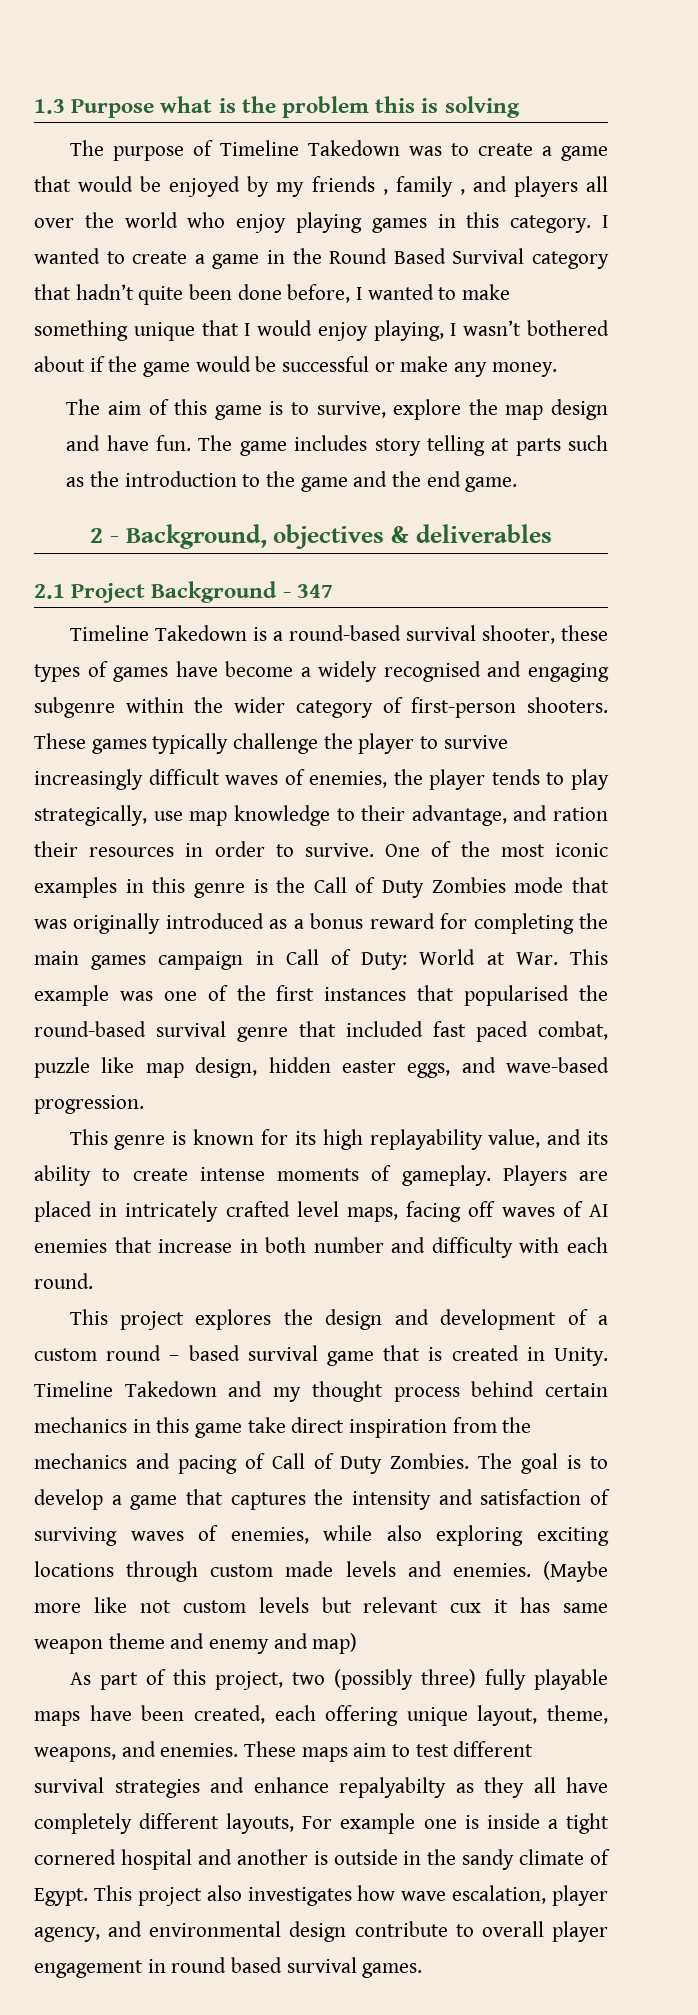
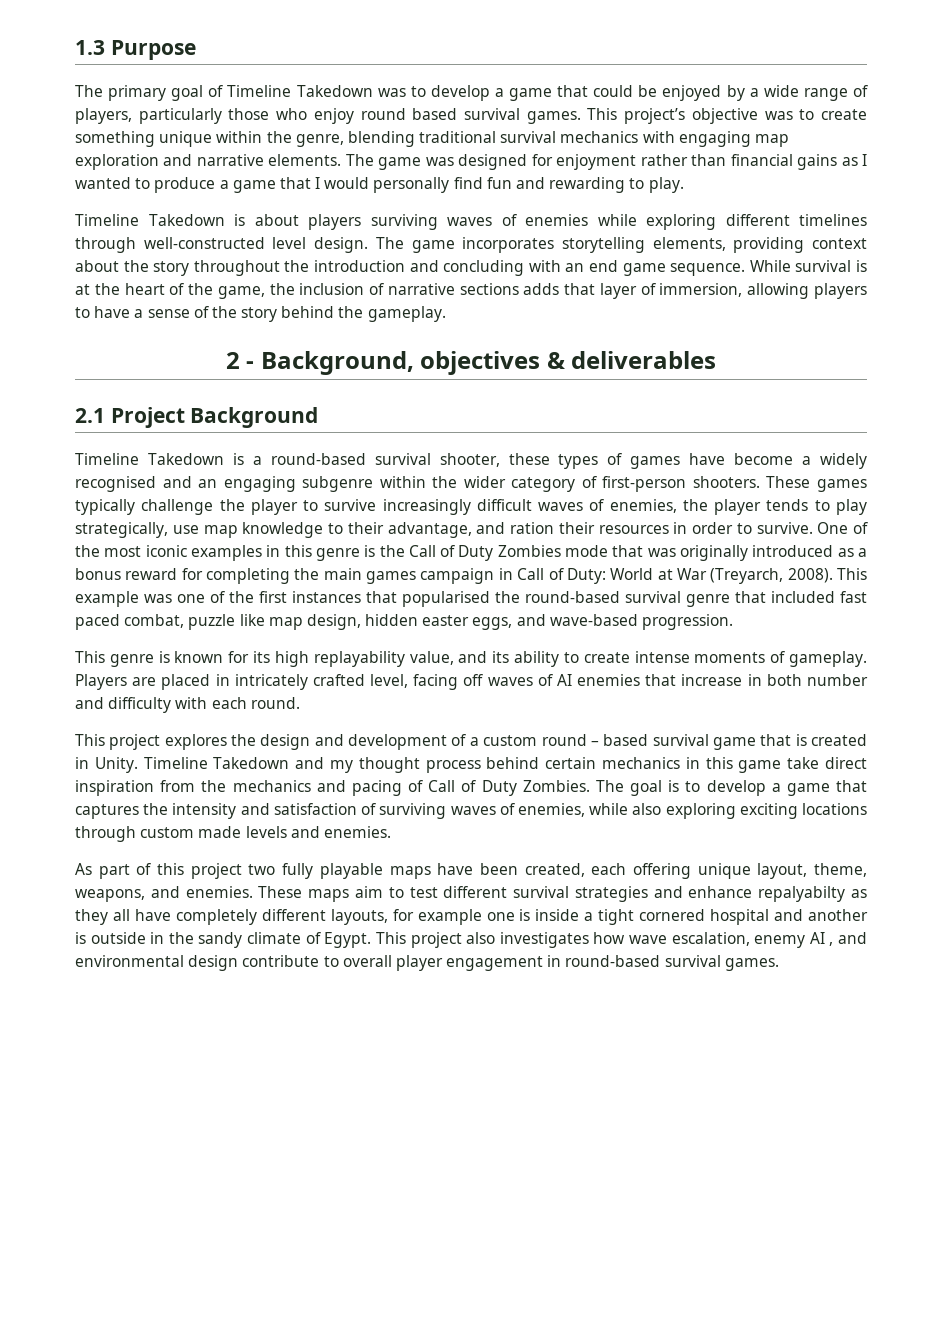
- 1.3 Purpose what is the problem this is solving
- The purpose of Timeline Takedown was to create a game that would be enjoyed by my friends , family , and players all over the world who enjoy playing games in this category. I wanted to create a game in the Round Based Survival category that hadn’t quite been done before, I wanted to make something unique that I would enjoy playing, I wasn’t bothered about if the game would be successful or make any money.
- The aim of this game is to survive, explore the map design and have fun. The game includes story telling at parts such as the introduction to the game and the end game.
+ 1.3 Purpose
+ The primary goal of Timeline Takedown was to develop a game that could be enjoyed by a wide range of players, particularly those who enjoy round based survival games. This project’s objective was to create something unique within the genre, blending traditional survival mechanics with engaging map exploration and narrative elements. The game was designed for enjoyment rather than financial gains as I wanted to produce a game that I would personally find fun and rewarding to play.
+ Timeline Takedown is about players surviving waves of enemies while exploring different timelines through well-constructed level design. The game incorporates storytelling elements, providing context about the story throughout the introduction and concluding with an end game sequence. While survival is at the heart of the game, the inclusion of narrative sections adds that layer of immersion, allowing players to have a sense of the story behind the gameplay.
- 2.1 Project Background - 347
+ 2.1 Project Background
- Timeline Takedown is a round-based survival shooter, these types of games have become a widely recognised and engaging subgenre within the wider category of first-person shooters.
+ Timeline Takedown is a round-based survival shooter, these types of games have become a widely recognised and an engaging subgenre within the wider category of first-person shooters.
- World at War. This example was one of the first instances that popularised the round-based survival genre that included fast paced combat, puzzle like map design, hidden easter eggs, and wave-based progression.
+ World at War (Treyarch, 2008). This example was one of the first instances that popularised the round-based survival genre that included fast paced combat, puzzle like map design, hidden easter eggs, and wave-based progression.
- Players are placed in intricately crafted level maps, facing off waves of AI enemies that increase in both number and difficulty with each round.
+ Players are placed in intricately crafted level, facing off waves of AI enemies that increase in both number and difficulty with each round.
- (Maybe more like not custom levels but relevant cux it has same weapon theme and enemy and map)
- As part of this project, two (possibly three) fully playable maps have been created, each offering unique layout, theme, weapons, and enemies.
+ As part of this project two fully playable maps have been created, each offering unique layout, theme, weapons, and enemies.
- These maps aim to test different survival strategies and enhance repalyabilty as they all have completely different layouts, For example one is inside a tight cornered hospital and another is outside in the sandy climate of Egypt.
+ These maps aim to test different survival strategies and enhance repalyabilty as they all have completely different layouts, for example one is inside a tight cornered hospital and another is outside in the sandy climate of Egypt.
- This project also investigates how wave escalation, player agency, and environmental design contribute to overall player engagement in round based survival games.
+ This project also investigates how wave escalation, enemy AI , and environmental design contribute to overall player engagement in round-based survival games.

